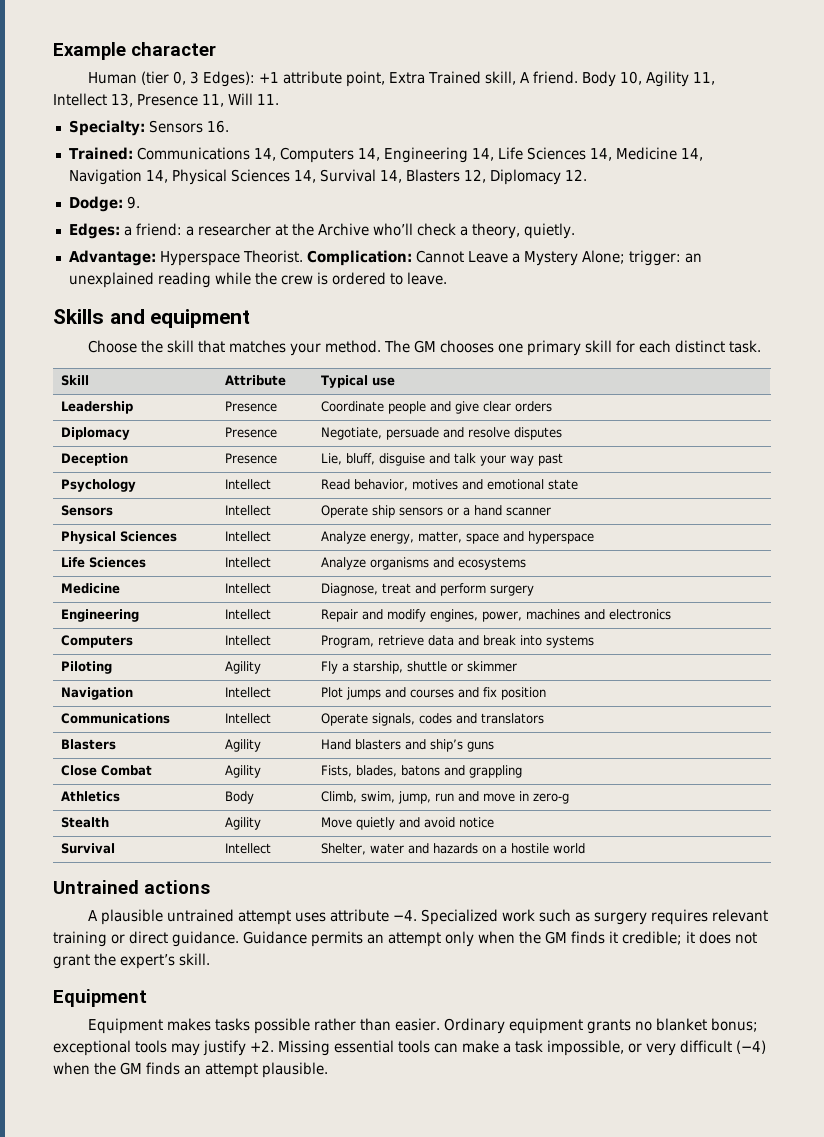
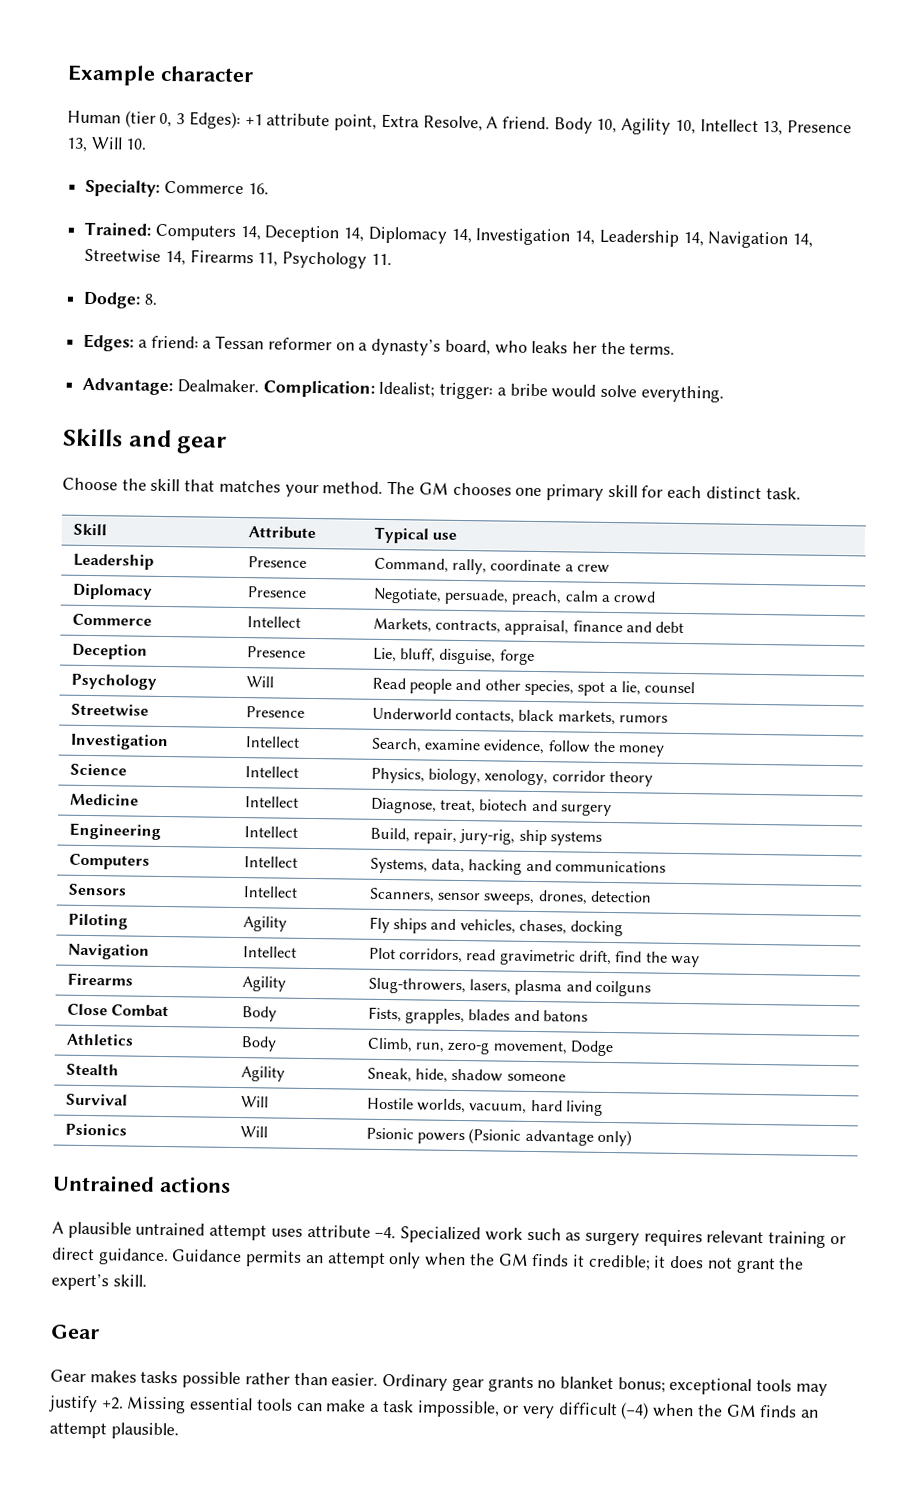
- Human (tier 0, 3 Edges): +1 attribute point, Extra Trained skill, A friend.
+ Human (tier 0, 3 Edges): +1 attribute point, Extra Resolve, A friend.
- Body 10, Agility 11, Intellect 13, Presence 11, Will 11.
+ Body 10, Agility 10, Intellect 13, Presence 13, Will 10.
- Specialty: Sensors 16.
+ Specialty: Commerce 16.
- Trained: Communications 14, Computers 14, Engineering 14, Life Sciences 14, Medicine 14, Navigation 14, Physical Sciences 14, Survival 14, Blasters 12, Diplomacy 12.
+ Trained: Computers 14, Deception 14, Diplomacy 14, Investigation 14, Leadership 14, Navigation 14, Streetwise 14, Firearms 11, Psychology 11.
- Dodge: 9.
+ Dodge: 8.
- Edges: a friend: a researcher at the Archive who’ll check a theory, quietly.
- Advantage: Hyperspace Theorist. Complication: Cannot Leave a Mystery Alone; trigger: an unexplained reading while the crew is ordered to leave.
+ Edges: a friend: a Tessan reformer on a dynasty’s board, who leaks her the terms.
+ Advantage: Dealmaker. Complication: Idealist; trigger: a bribe would solve everything.
- Skills and equipment
+ Skills and gear
- Leadership | Presence | Coordinate people and give clear orders
- Diplomacy | Presence | Negotiate, persuade and resolve disputes
- Deception | Presence | Lie, bluff, disguise and talk your way past
+ Leadership | Presence | Command, rally, coordinate a crew
+ Diplomacy | Presence | Negotiate, persuade, preach, calm a crowd
+ Commerce | Intellect | Markets, contracts, appraisal, finance and debt
+ Deception | Presence | Lie, bluff, disguise, forge
- Psychology | Intellect | Read behavior, motives and emotional state
- Sensors | Intellect | Operate ship sensors or a hand scanner
- Physical Sciences | Intellect | Analyze energy, matter, space and hyperspace
- Life Sciences | Intellect | Analyze organisms and ecosystems
+ Psychology | Will | Read people and other species, spot a lie, counsel
+ Streetwise | Presence | Underworld contacts, black markets, rumors
+ Investigation | Intellect | Search, examine evidence, follow the money
+ Science | Intellect | Physics, biology, xenology, corridor theory
- Medicine | Intellect | Diagnose, treat and perform surgery
+ Medicine | Intellect | Diagnose, treat, biotech and surgery
- Engineering | Intellect | Repair and modify engines, power, machines and electronics
- Computers | Intellect | Program, retrieve data and break into systems
- Piloting | Agility | Fly a starship, shuttle or skimmer
- Navigation | Intellect | Plot jumps and courses and fix position
- Communications | Intellect | Operate signals, codes and translators
- Blasters | Agility | Hand blasters and ship’s guns
+ Engineering | Intellect | Build, repair, jury-rig, ship systems
+ Computers | Intellect | Systems, data, hacking and communications
+ Sensors | Intellect | Scanners, sensor sweeps, drones, detection
+ Piloting | Agility | Fly ships and vehicles, chases, docking
+ Navigation | Intellect | Plot corridors, read gravimetric drift, find the way
+ Firearms | Agility | Slug-throwers, lasers, plasma and coilguns
- Close Combat | Agility | Fists, blades, batons and grappling
+ Close Combat | Body | Fists, grapples, blades and batons
- Athletics | Body | Climb, swim, jump, run and move in zero-g
+ Athletics | Body | Climb, run, zero-g movement, Dodge
- Stealth | Agility | Move quietly and avoid notice
- Survival | Intellect | Shelter, water and hazards on a hostile world
+ Stealth | Agility | Sneak, hide, shadow someone
+ Survival | Will | Hostile worlds, vacuum, hard living
+ Psionics | Will | Psionic powers (Psionic advantage only)
  Guidance permits an attempt only when the GM finds it credible; it does not grant the expert’s skill.
- Equipment
- Equipment makes tasks possible rather than easier.
+ Gear
+ Gear makes tasks possible rather than easier.
- Ordinary equipment grants no blanket bonus; exceptional tools may justify +2.
+ Ordinary gear grants no blanket bonus; exceptional tools may justify +2.

